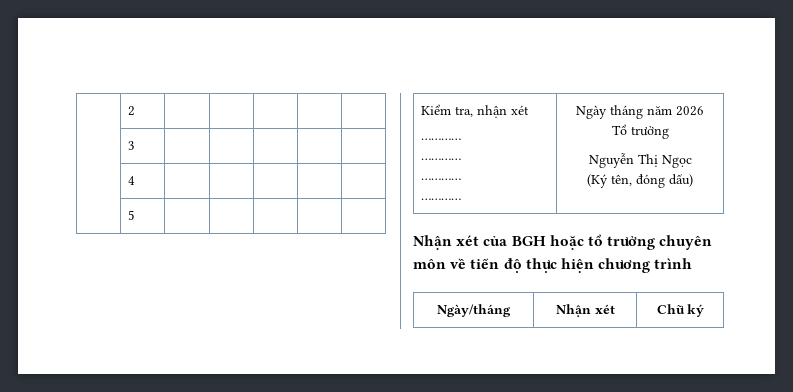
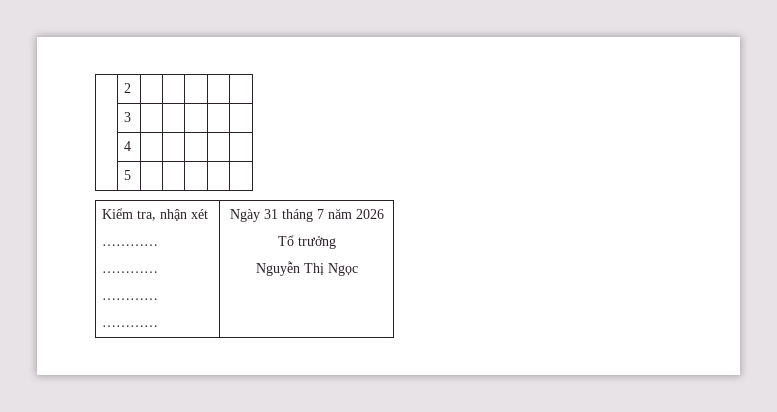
  Kiểm tra, nhận xét
  …………
  …………
  …………
- ………… | Ngày tháng năm 2026
+ ………… | Ngày 31 tháng 7 năm 2026
  Tổ trưởng
  Nguyễn Thị Ngọc
- (Ký tên, đóng dấu)
- Nhận xét của BGH hoặc tổ trưởng chuyên môn về tiến độ thực hiện chương trình
- Ngày/tháng | Nhận xét | Chữ ký

